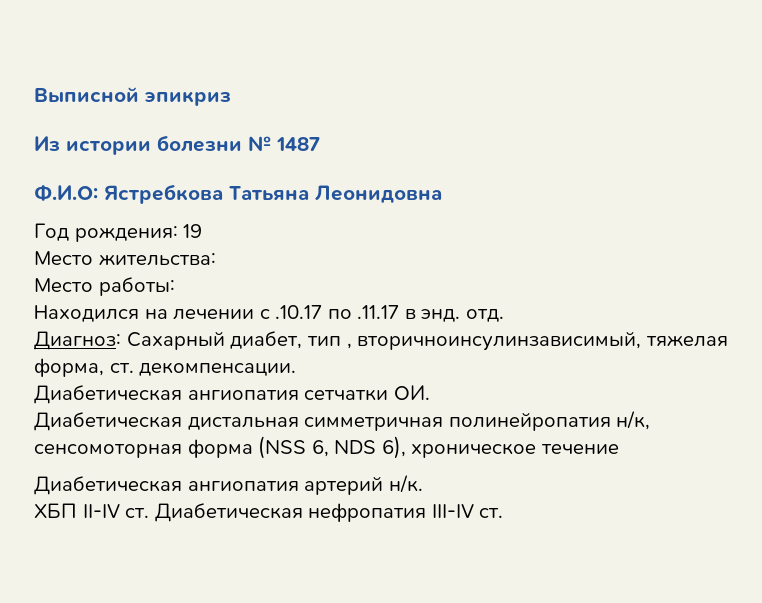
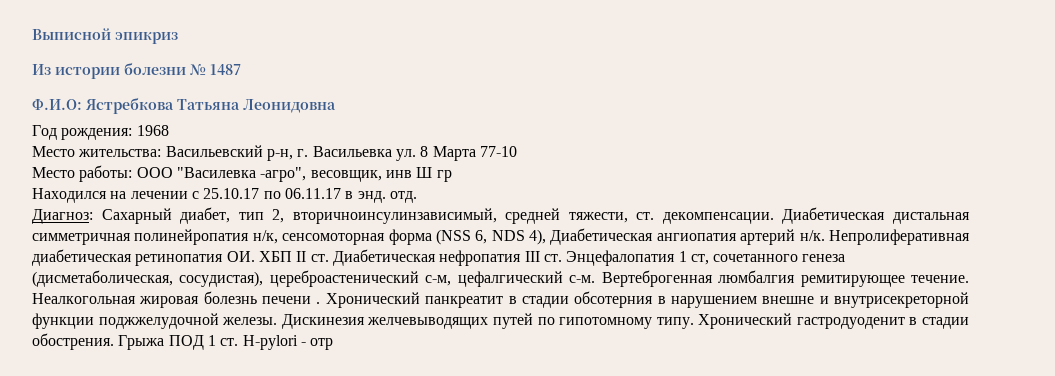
- Год рождения: 19
+ Год рождения: 1968
- Место жительства:
- Место работы:
+ Место жительства: Васильевский р-н, г. Васильевка ул. 8 Марта 77-10
+ Место работы: ООО "Василевка -агро", весовщик, инв Ш гр
- Находился на лечении с .10.17 по .11.17 в энд. отд.
+ Находился на лечении с 25.10.17 по 06.11.17 в энд. отд.
- Диагноз: Сахарный диабет, тип , вторичноинсулинзависимый, тяжелая форма, ст. декомпенсации.
- Диабетическая ангиопатия сетчатки ОИ.
- Диабетическая дистальная симметричная полинейропатия н/к, сенсомоторная форма (NSS 6, NDS 6), хроническое течение
- Диабетическая ангиопатия артерий н/к.
- ХБП II-IV ст. Диабетическая нефропатия III-IV ст.
+ Диагноз: Сахарный диабет, тип 2, вторичноинсулинзависимый, средней тяжести, ст. декомпенсации. Диабетическая дистальная симметричная полинейропатия н/к, сенсомоторная форма (NSS 6, NDS 4), Диабетическая ангиопатия артерий н/к. Непролиферативная диабетическая ретинопатия ОИ. ХБП II ст. Диабетическая нефропатия III ст. Энцефалопатия 1 ст, сочетанного генеза (дисметаболическая, сосудистая), цереброастенический с-м, цефалгический с-м. Вертеброгенная люмбалгия ремитирующее течение. Неалкогольная жировая болезнь печени . Хронический панкреатит в стадии обсотерния в нарушением внешне и внутрисекреторной функции поджжелудочной железы. Дискинезия желчевыводящих путей по гипотомному типу. Хронический гастродуоденит в стадии обострения. Грыжа ПОД 1 ст. H-pylori - отр

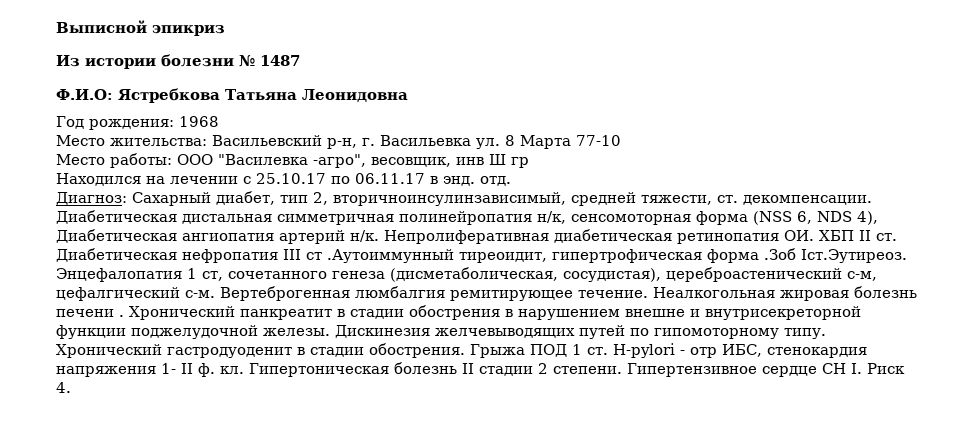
- Непролиферативная диабетическая ретинопатия ОИ. ХБП II ст. Диабетическая нефропатия III ст. Энцефалопатия 1 ст, сочетанного генеза (дисметаболическая, сосудистая), цереброастенический с-м, цефалгический с-м.
+ Непролиферативная диабетическая ретинопатия ОИ. ХБП II ст. Диабетическая нефропатия III ст .Аутоиммунный тиреоидит, гипертрофическая форма .Зоб Iст.Эутиреоз. Энцефалопатия 1 ст, сочетанного генеза (дисметаболическая, сосудистая), цереброастенический с-м, цефалгический с-м.
- Хронический панкреатит в стадии обсотерния в нарушением внешне и внутрисекреторной функции поджжелудочной железы.
+ Хронический панкреатит в стадии обострения в нарушением внешне и внутрисекреторной функции поджелудочной железы.
- Дискинезия желчевыводящих путей по гипотомному типу.
+ Дискинезия желчевыводящих путей по гипомоторному типу.
- Грыжа ПОД 1 ст. H-pylori - отр
+ Грыжа ПОД 1 ст. H-pylori - отр ИБС, стенокардия напряжения 1- II ф. кл. Гипертоническая болезнь II стадии 2 степени. Гипертензивное сердце СН I. Риск 4.

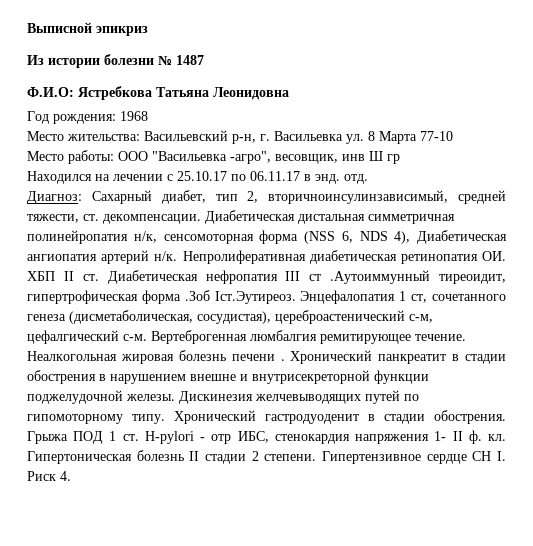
- Место работы: ООО "Василевка -агро", весовщик, инв Ш гр
+ Место работы: ООО "Васильевка -агро", весовщик, инв Ш гр

